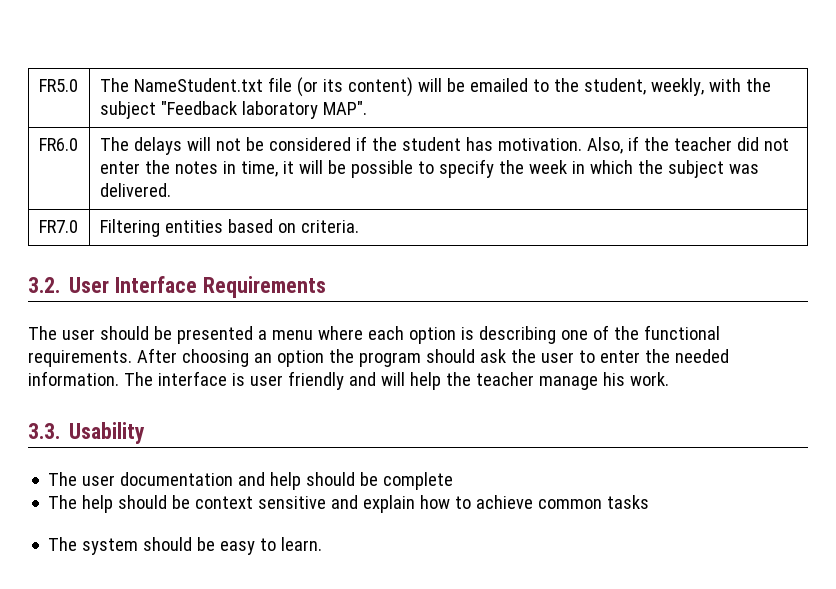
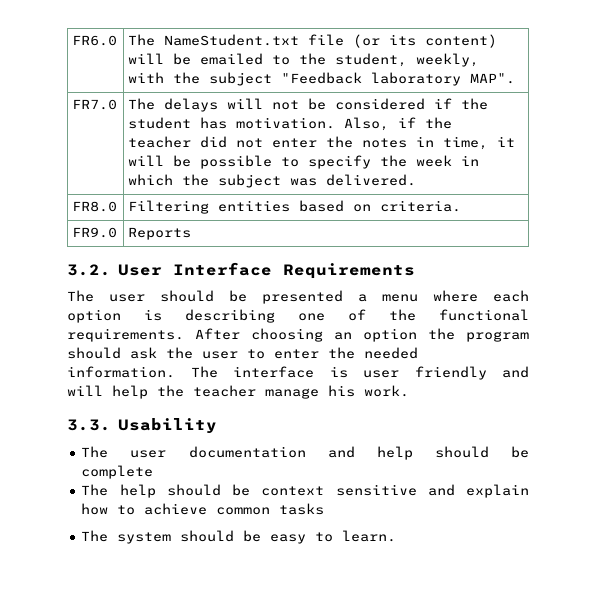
- FR5.0 | The NameStudent.txt file (or its content) will be emailed to the student, weekly, with the subject "Feedback laboratory MAP".
+ FR6.0 | The NameStudent.txt file (or its content) will be emailed to the student, weekly, with the subject "Feedback laboratory MAP".
- FR6.0 | The delays will not be considered if the student has motivation. Also, if the teacher did not enter the notes in time, it will be possible to specify the week in which the subject was delivered.
+ FR7.0 | The delays will not be considered if the student has motivation. Also, if the teacher did not enter the notes in time, it will be possible to specify the week in which the subject was delivered.
- FR7.0 | Filtering entities based on criteria.
+ FR8.0 | Filtering entities based on criteria.
+ FR9.0 | Reports

